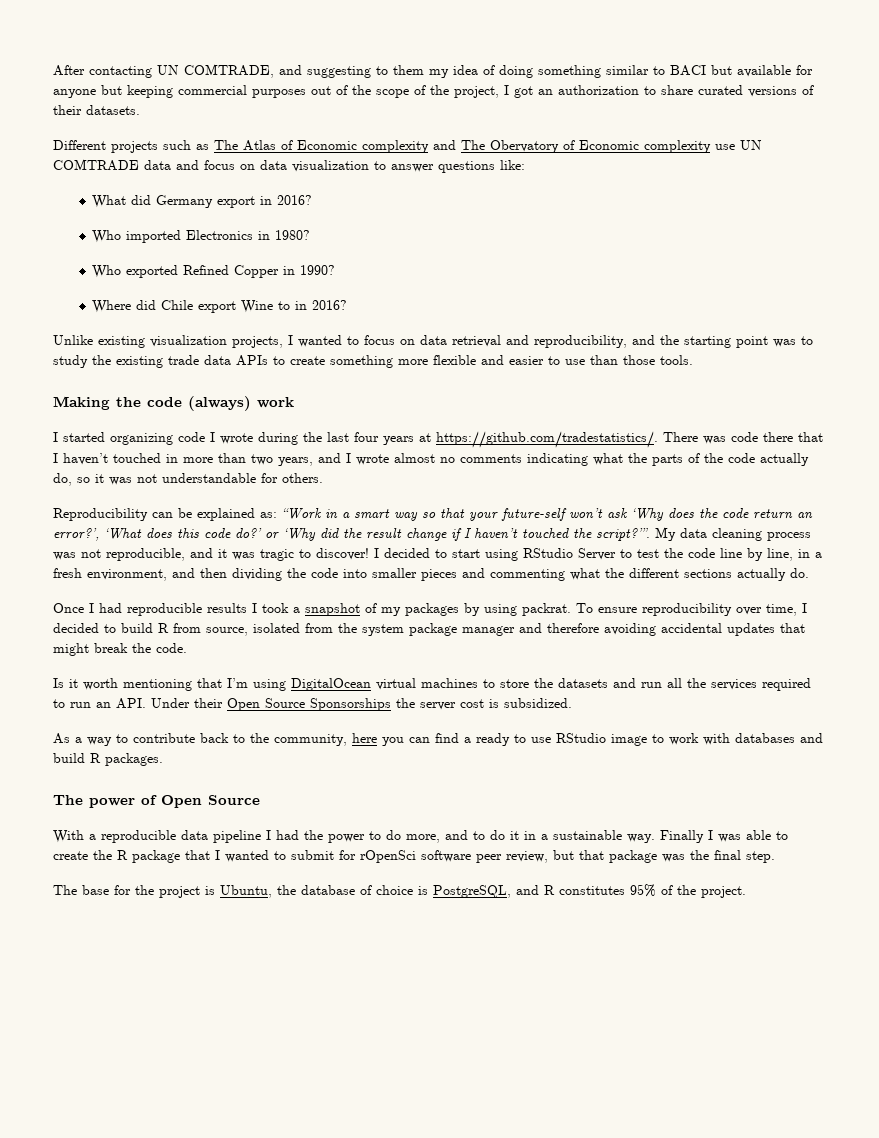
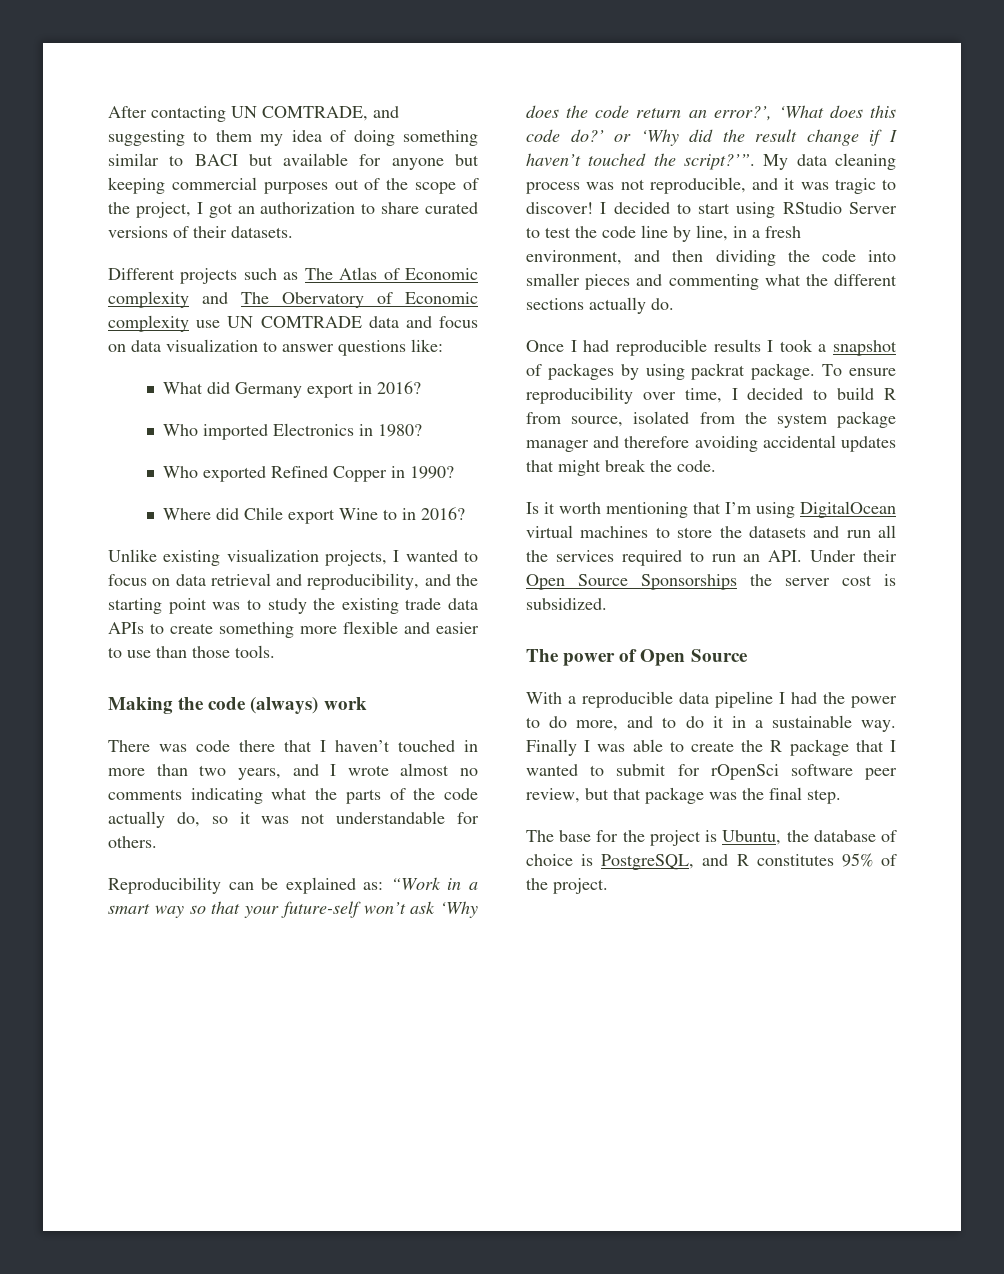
- I started organizing code I wrote during the last four years at https://github.com/tradestatistics/. There was code there that I haven’t touched in more than two years, and I wrote almost no comments indicating what the parts of the code actually do, so it was not understandable for others.
+ There was code there that I haven’t touched in more than two years, and I wrote almost no comments indicating what the parts of the code actually do, so it was not understandable for others.
- Once I had reproducible results I took a snapshot of my packages by using packrat.
+ Once I had reproducible results I took a snapshot of packages by using packrat package.
- As a way to contribute back to the community, here you can find a ready to use RStudio image to work with databases and build R packages.

